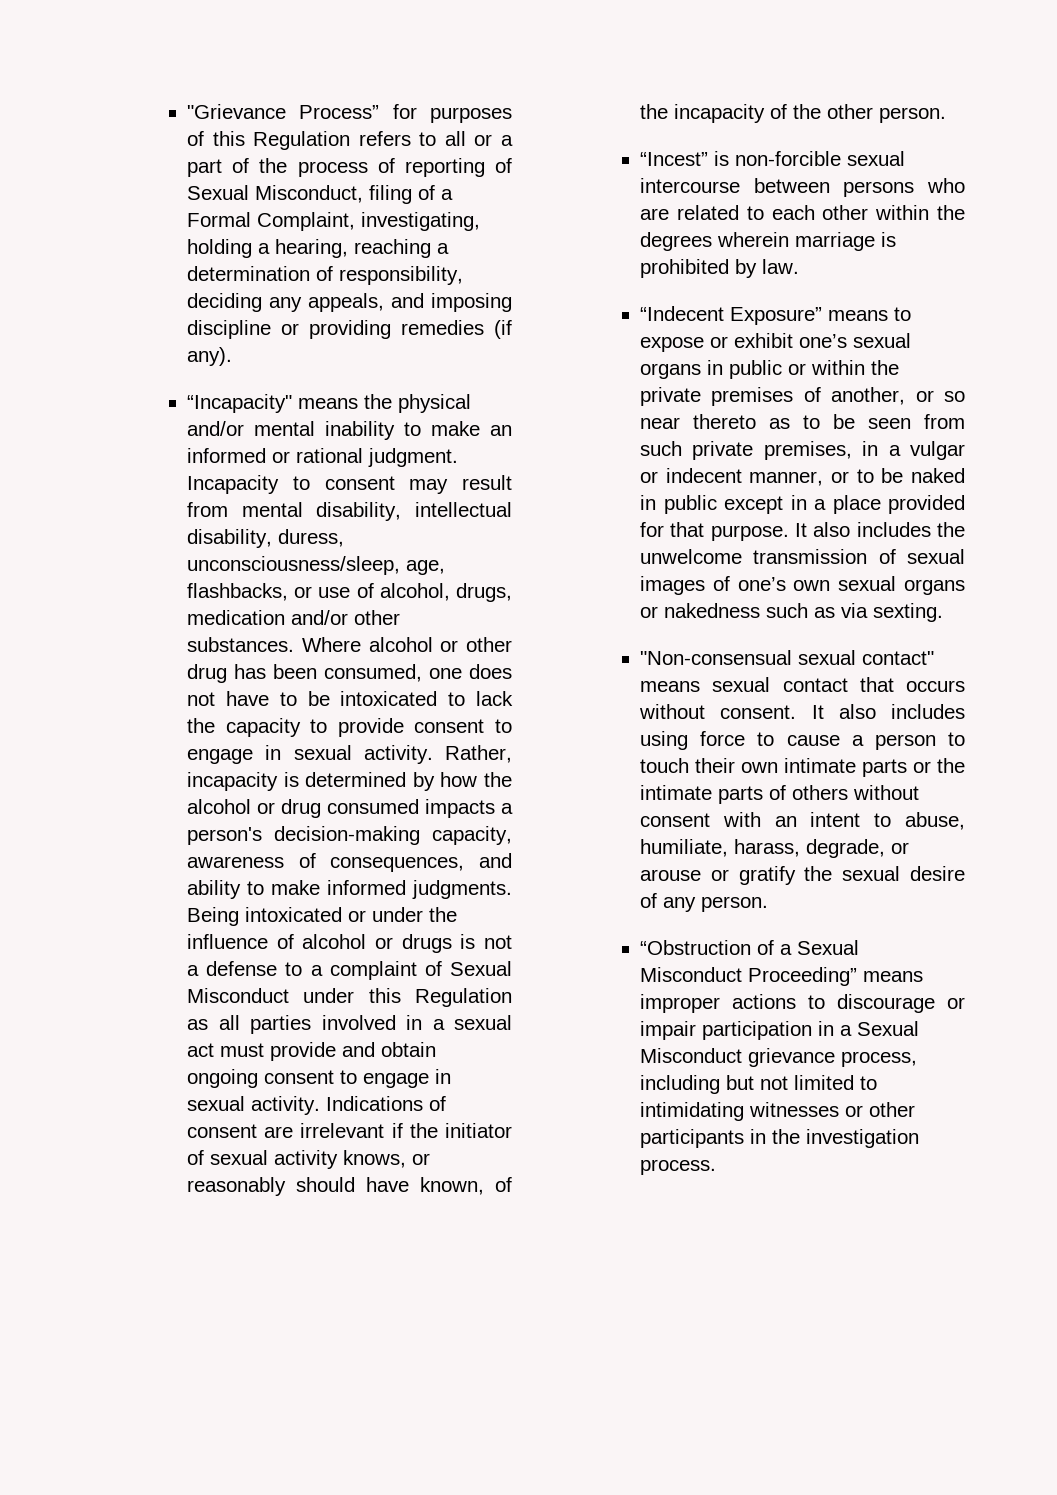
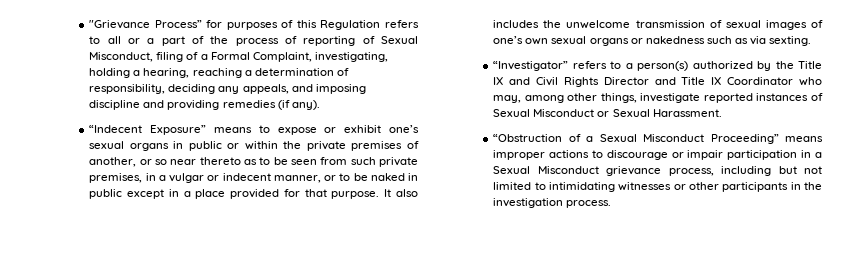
- "Grievance Process” for purposes of this Regulation refers to all or a part of the process of reporting of Sexual Misconduct, filing of a Formal Complaint, investigating, holding a hearing, reaching a determination of responsibility, deciding any appeals, and imposing discipline or providing remedies (if any).
+ "Grievance Process” for purposes of this Regulation refers to all or a part of the process of reporting of Sexual Misconduct, filing of a Formal Complaint, investigating, holding a hearing, reaching a determination of responsibility, deciding any appeals, and imposing discipline and providing remedies (if any).
- “Incapacity" means the physical and/or mental inability to make an informed or rational judgment. Incapacity to consent may result from mental disability, intellectual disability, duress, unconsciousness/sleep, age, flashbacks, or use of alcohol, drugs, medication and/or other substances. Where alcohol or other drug has been consumed, one does not have to be intoxicated to lack the capacity to provide consent to engage in sexual activity. Rather, incapacity is determined by how the alcohol or drug consumed impacts a person's decision-making capacity, awareness of consequences, and ability to make informed judgments. Being intoxicated or under the influence of alcohol or drugs is not a defense to a complaint of Sexual Misconduct under this Regulation as all parties involved in a sexual act must provide and obtain ongoing consent to engage in sexual activity. Indications of consent are irrelevant if the initiator of sexual activity knows, or reasonably should have known, of the incapacity of the other person.
- “Incest” is non-forcible sexual intercourse between persons who are related to each other within the degrees wherein marriage is prohibited by law.
- "Non-consensual sexual contact" means sexual contact that occurs without consent. It also includes using force to cause a person to touch their own intimate parts or the intimate parts of others without consent with an intent to abuse, humiliate, harass, degrade, or arouse or gratify the sexual desire of any person.
+ “Investigator” refers to a person(s) authorized by the Title IX and Civil Rights Director and Title IX Coordinator who may, among other things, investigate reported instances of Sexual Misconduct or Sexual Harassment.

